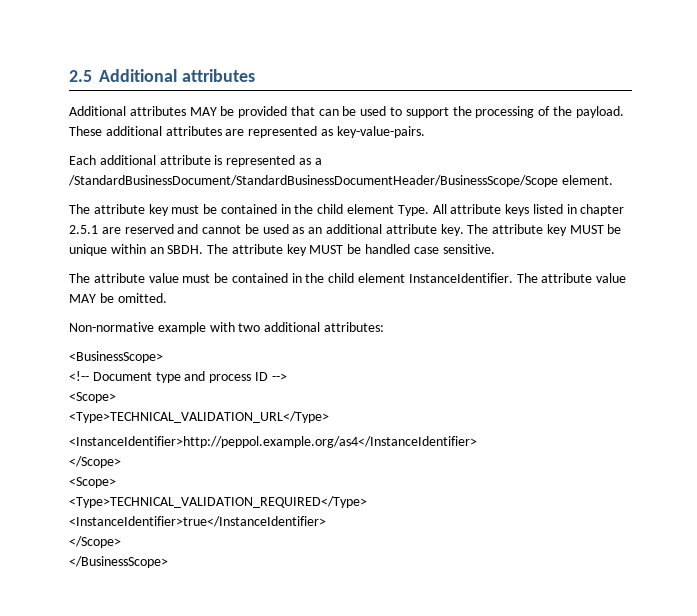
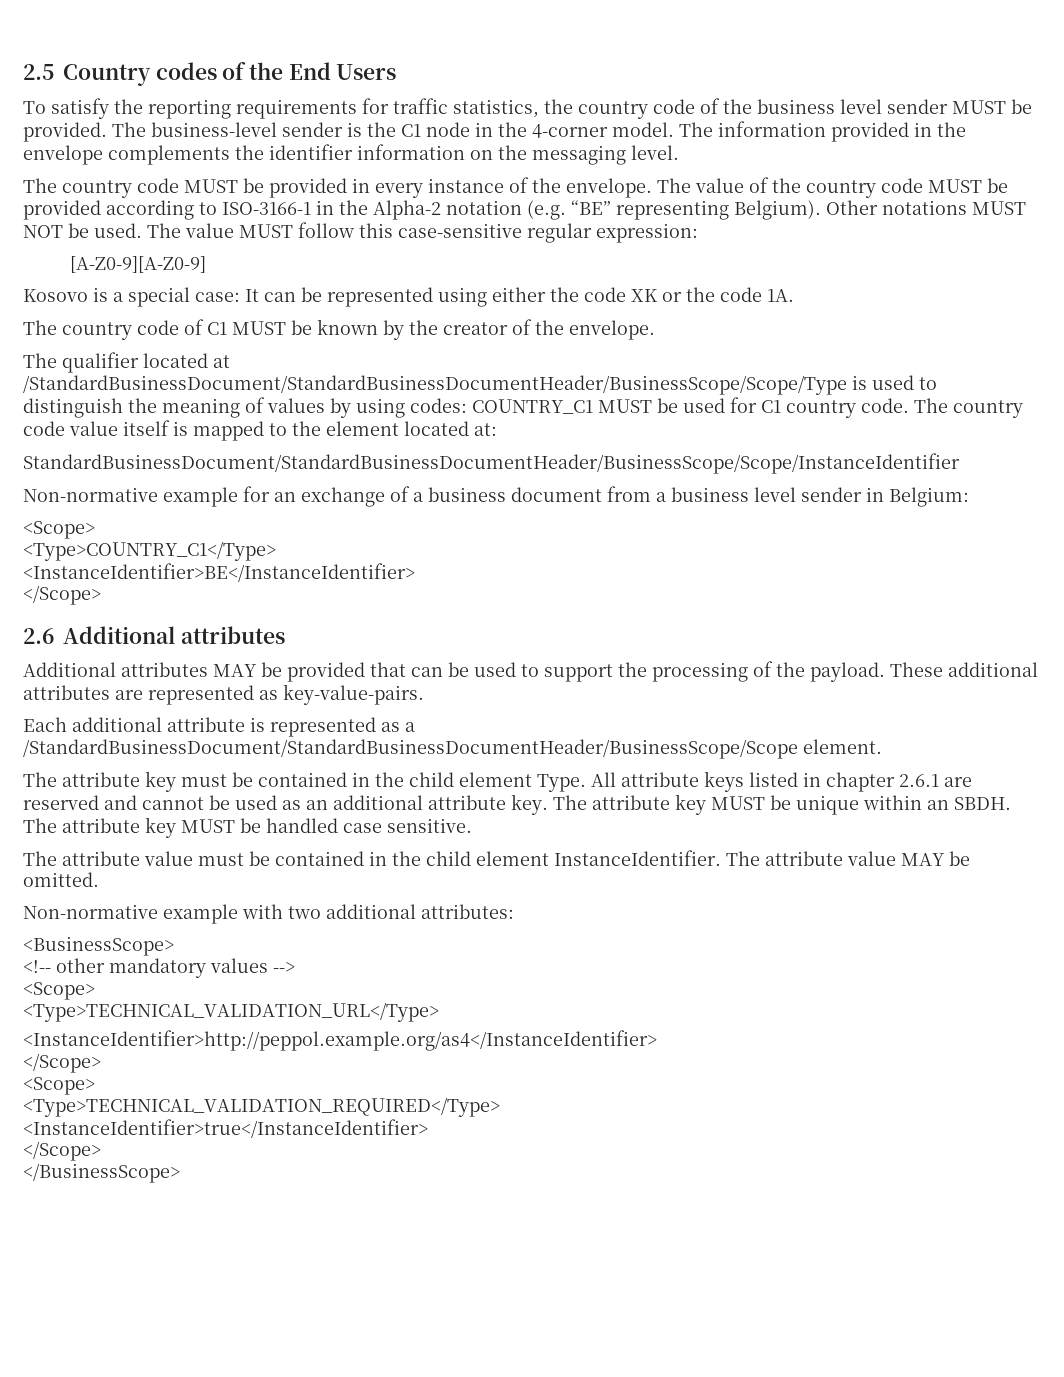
- 2.5 Additional attributes
+ 2.5 Country codes of the End Users
+ To satisfy the reporting requirements for traffic statistics, the country code of the business level sender MUST be provided. The business-level sender is the C1 node in the 4-corner model. The information provided in the envelope complements the identifier information on the messaging level.
+ The country code MUST be provided in every instance of the envelope. The value of the country code MUST be provided according to ISO-3166-1 in the Alpha-2 notation (e.g. “BE” representing Belgium). Other notations MUST NOT be used. The value MUST follow this case-sensitive regular expression:
+ [A-Z0-9][A-Z0-9]
+ Kosovo is a special case: It can be represented using either the code XK or the code 1A.
+ The country code of C1 MUST be known by the creator of the envelope.
+ The qualifier located at /StandardBusinessDocument/StandardBusinessDocumentHeader/BusinessScope/Scope/Type is used to distinguish the meaning of values by using codes: COUNTRY_C1 MUST be used for C1 country code. The country code value itself is mapped to the element located at:
+ StandardBusinessDocument/StandardBusinessDocumentHeader/BusinessScope/Scope/InstanceIdentifier
+ Non-normative example for an exchange of a business document from a business level sender in Belgium:
+ <Scope>
+ <Type>COUNTRY_C1</Type>
+ <InstanceIdentifier>BE</InstanceIdentifier>
+ </Scope>
+ 2.6 Additional attributes
- All attribute keys listed in chapter 2.5.1 are reserved and cannot be used as an additional attribute key.
+ All attribute keys listed in chapter 2.6.1 are reserved and cannot be used as an additional attribute key.
- <!-- Document type and process ID -->
+ <!-- other mandatory values -->

